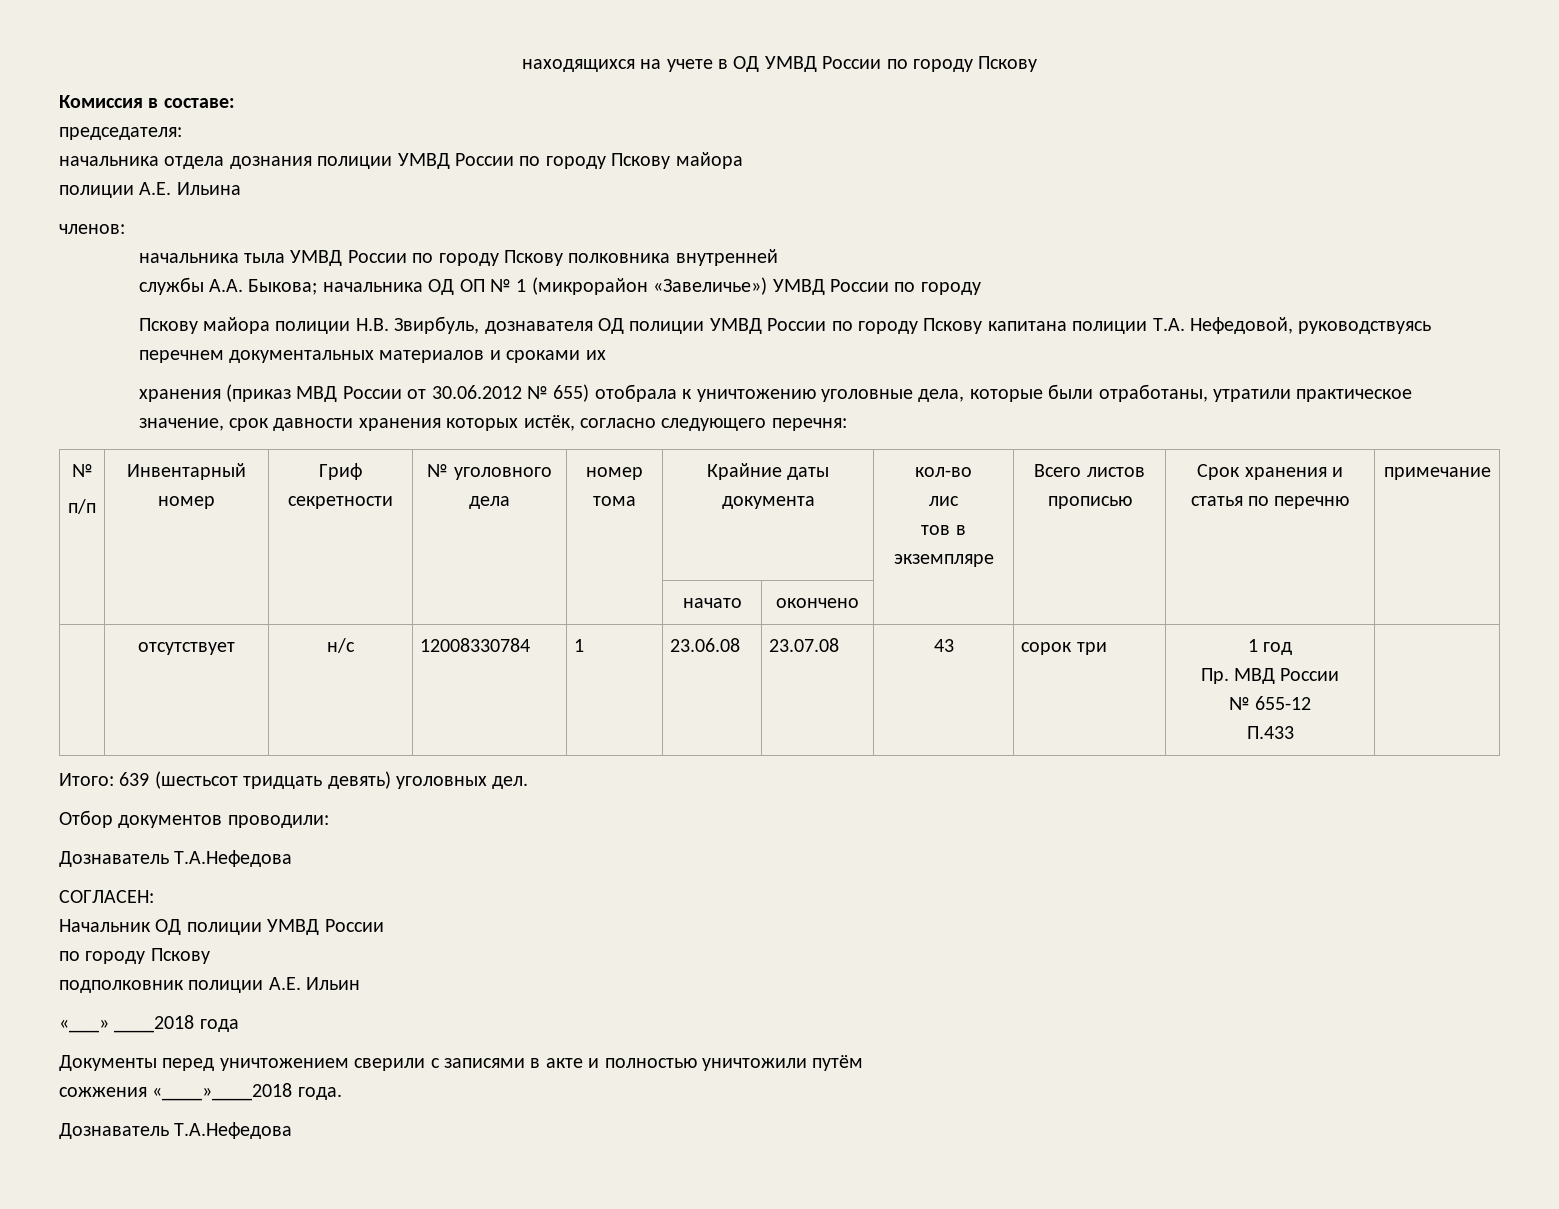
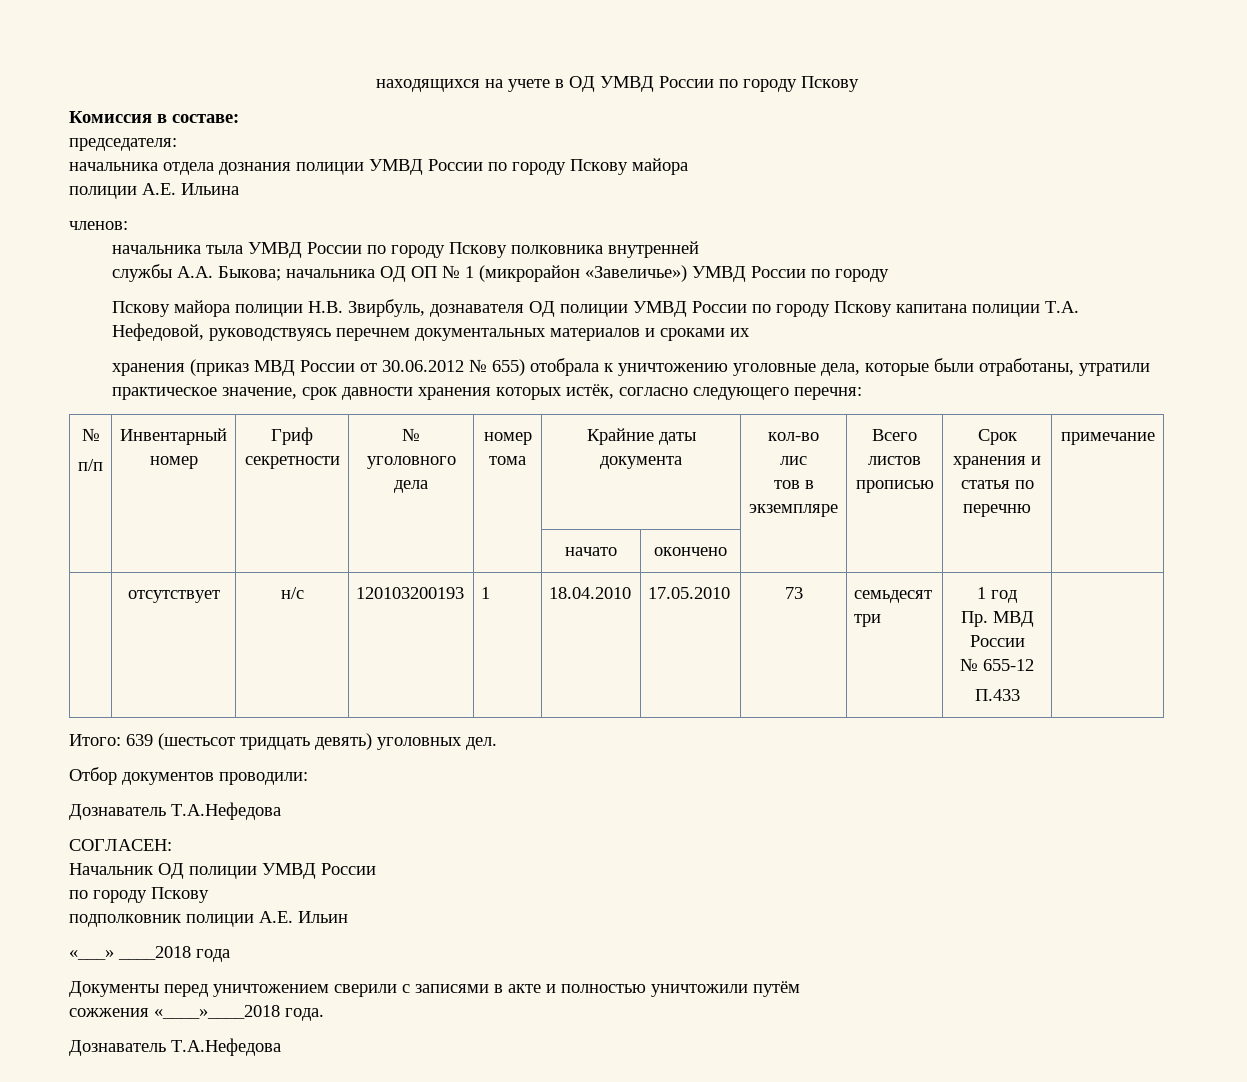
- | отсутствует | н/с | 12008330784 | 1 | 23.06.08 | 23.07.08 | 43 | сорок три | 1 год
+ | отсутствует | н/с | 120103200193 | 1 | 18.04.2010 | 17.05.2010 | 73 | семьдесят три | 1 год

